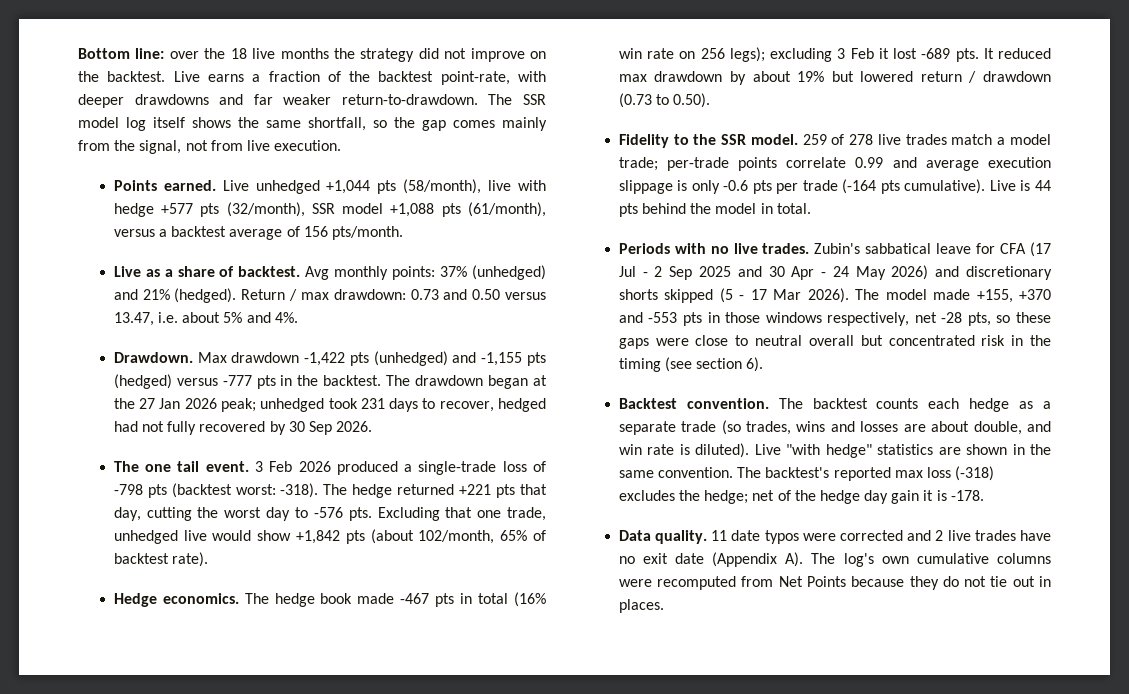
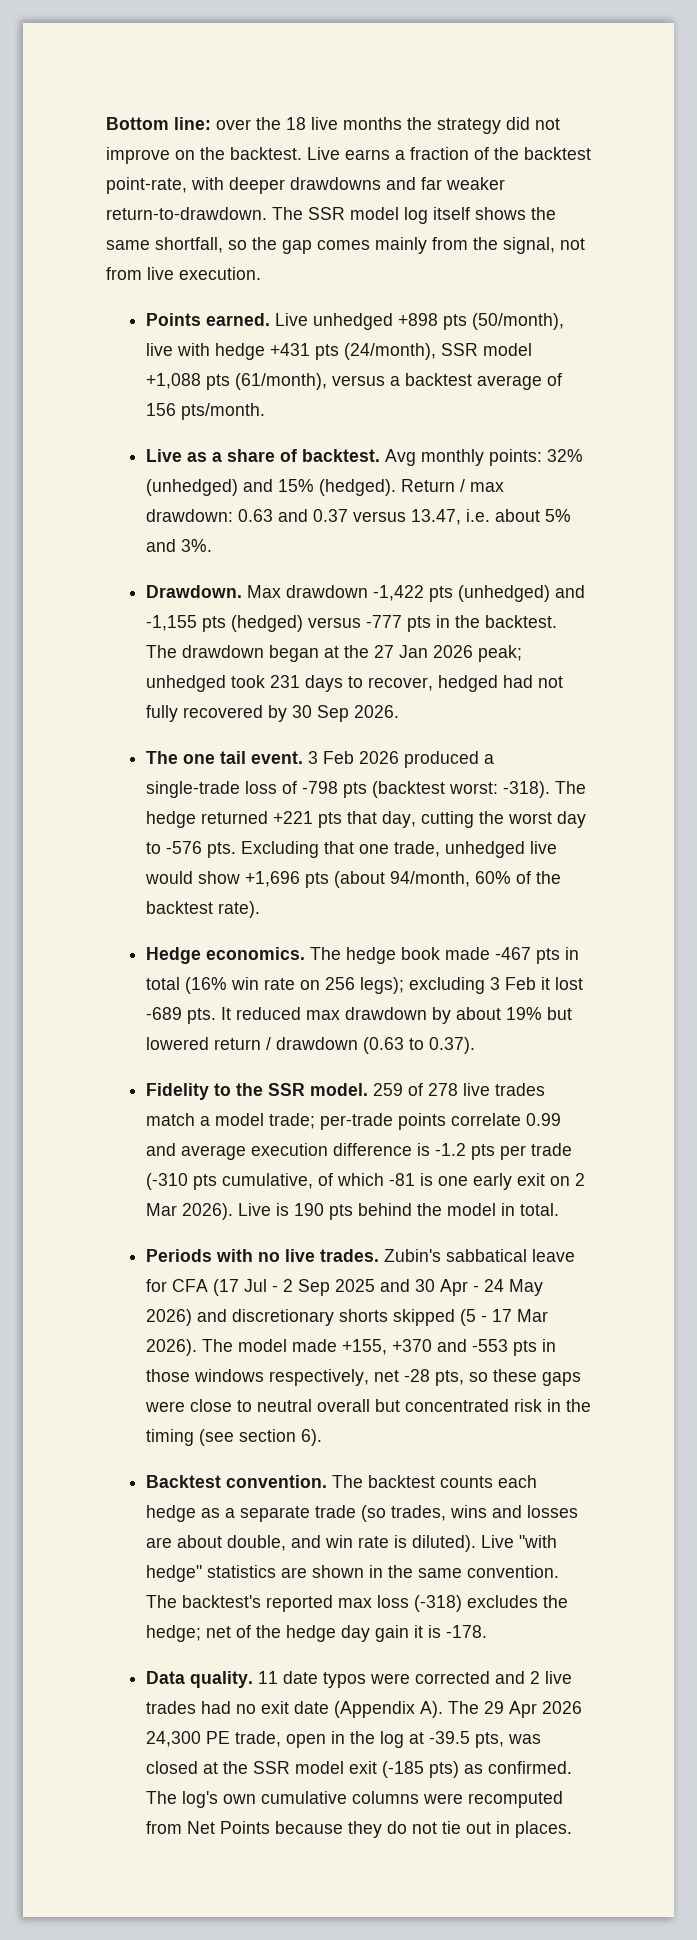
- Live unhedged +1,044 pts (58/month), live with hedge +577 pts (32/month), SSR model +1,088 pts (61/month), versus a backtest average of 156 pts/month.
+ Live unhedged +898 pts (50/month), live with hedge +431 pts (24/month), SSR model +1,088 pts (61/month), versus a backtest average of 156 pts/month.
- Avg monthly points: 37% (unhedged) and 21% (hedged).
+ Avg monthly points: 32% (unhedged) and 15% (hedged).
- Return / max drawdown: 0.73 and 0.50 versus 13.47, i.e. about 5% and 4%.
+ Return / max drawdown: 0.63 and 0.37 versus 13.47, i.e. about 5% and 3%.
- Excluding that one trade, unhedged live would show +1,842 pts (about 102/month, 65% of backtest rate).
+ Excluding that one trade, unhedged live would show +1,696 pts (about 94/month, 60% of the backtest rate).
- It reduced max drawdown by about 19% but lowered return / drawdown (0.73 to 0.50).
+ It reduced max drawdown by about 19% but lowered return / drawdown (0.63 to 0.37).
- 259 of 278 live trades match a model trade; per-trade points correlate 0.99 and average execution slippage is only -0.6 pts per trade (-164 pts cumulative).
+ 259 of 278 live trades match a model trade; per-trade points correlate 0.99 and average execution difference is -1.2 pts per trade (-310 pts cumulative, of which -81 is one early exit on 2 Mar 2026).
- Live is 44 pts behind the model in total.
+ Live is 190 pts behind the model in total.
- 11 date typos were corrected and 2 live trades have no exit date (Appendix A). The log's own cumulative columns were recomputed from Net Points because they do not tie out in places.
+ 11 date typos were corrected and 2 live trades had no exit date (Appendix A). The 29 Apr 2026 24,300 PE trade, open in the log at -39.5 pts, was closed at the SSR model exit (-185 pts) as confirmed. The log's own cumulative columns were recomputed from Net Points because they do not tie out in places.

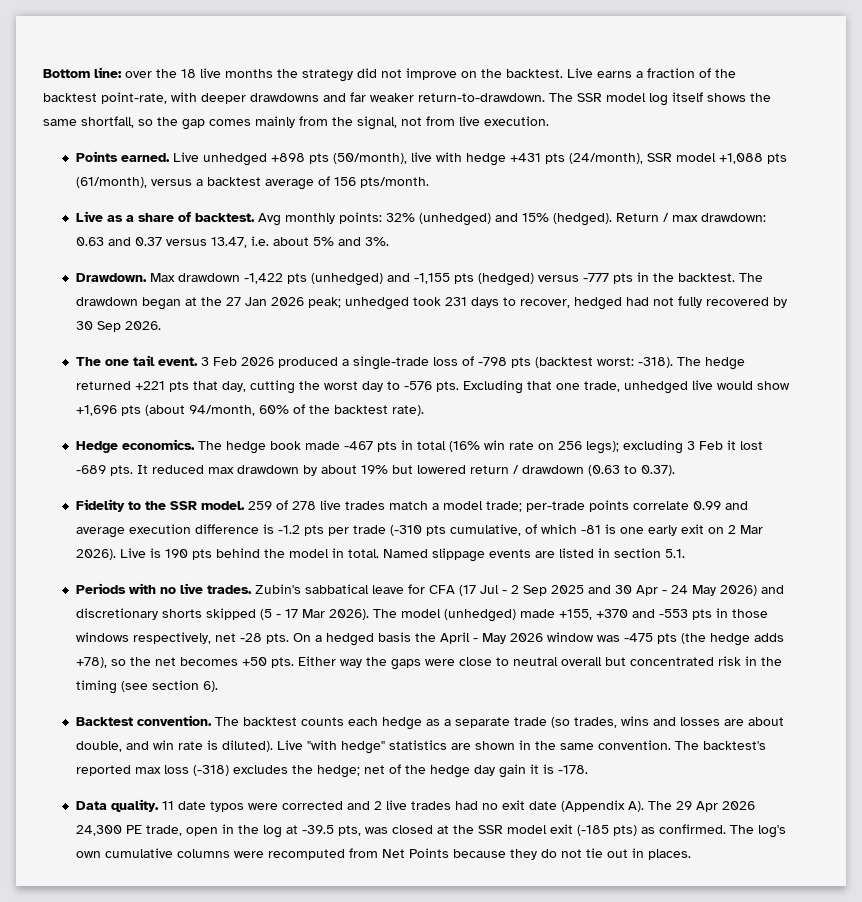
+ Named slippage events are listed in section 5.1.
- The model made +155, +370 and -553 pts in those windows respectively, net -28 pts, so these gaps were close to neutral overall but concentrated risk in the timing (see section 6).
+ The model (unhedged) made +155, +370 and -553 pts in those windows respectively, net -28 pts. On a hedged basis the April - May 2026 window was -475 pts (the hedge adds +78), so the net becomes +50 pts. Either way the gaps were close to neutral overall but concentrated risk in the timing (see section 6).

